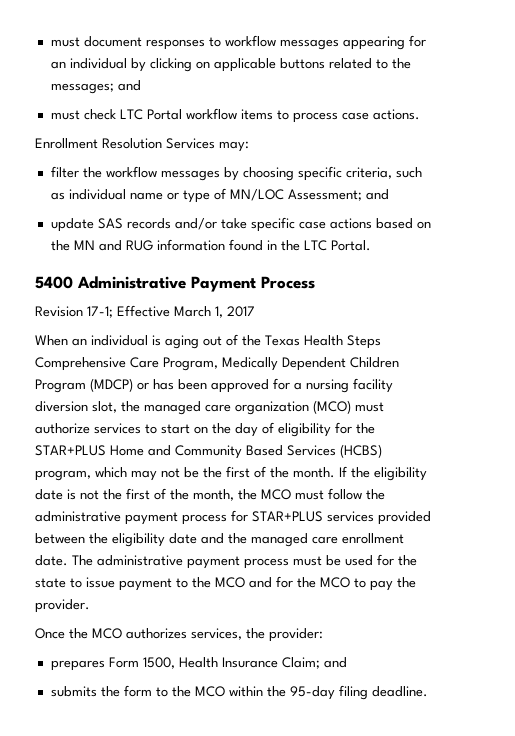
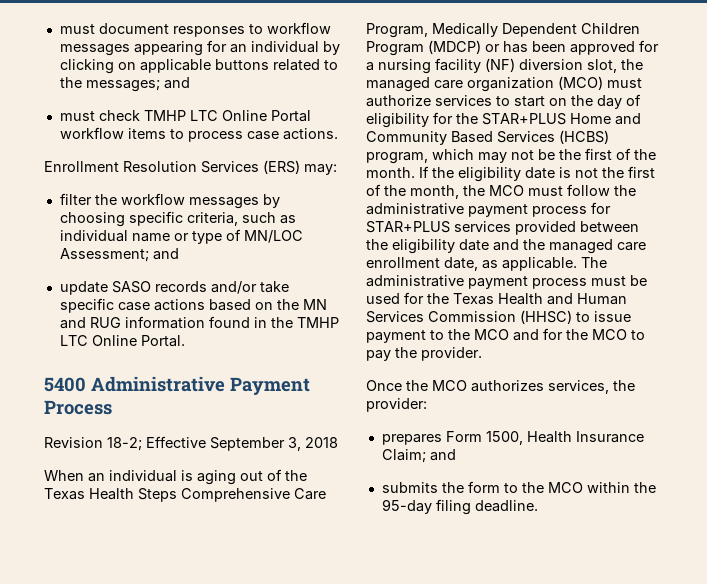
- must check LTC Portal workflow items to process case actions.
+ must check TMHP LTC Online Portal workflow items to process case actions.
- Enrollment Resolution Services may:
+ Enrollment Resolution Services (ERS) may:
- update SAS records and/or take specific case actions based on the MN and RUG information found in the LTC Portal.
+ update SASO records and/or take specific case actions based on the MN and RUG information found in the TMHP LTC Online Portal.
- Revision 17-1; Effective March 1, 2017
+ Revision 18-2; Effective September 3, 2018
- When an individual is aging out of the Texas Health Steps Comprehensive Care Program, Medically Dependent Children Program (MDCP) or has been approved for a nursing facility diversion slot, the managed care organization (MCO) must authorize services to start on the day of eligibility for the STAR+PLUS Home and Community Based Services (HCBS) program, which may not be the first of the month.
+ When an individual is aging out of the Texas Health Steps Comprehensive Care Program, Medically Dependent Children Program (MDCP) or has been approved for a nursing facility (NF) diversion slot, the managed care organization (MCO) must authorize services to start on the day of eligibility for the STAR+PLUS Home and Community Based Services (HCBS) program, which may not be the first of the month.
- If the eligibility date is not the first of the month, the MCO must follow the administrative payment process for STAR+PLUS services provided between the eligibility date and the managed care enrollment date.
+ If the eligibility date is not the first of the month, the MCO must follow the administrative payment process for STAR+PLUS services provided between the eligibility date and the managed care enrollment date, as applicable.
- The administrative payment process must be used for the state to issue payment to the MCO and for the MCO to pay the provider.
+ The administrative payment process must be used for the Texas Health and Human Services Commission (HHSC) to issue payment to the MCO and for the MCO to pay the provider.

